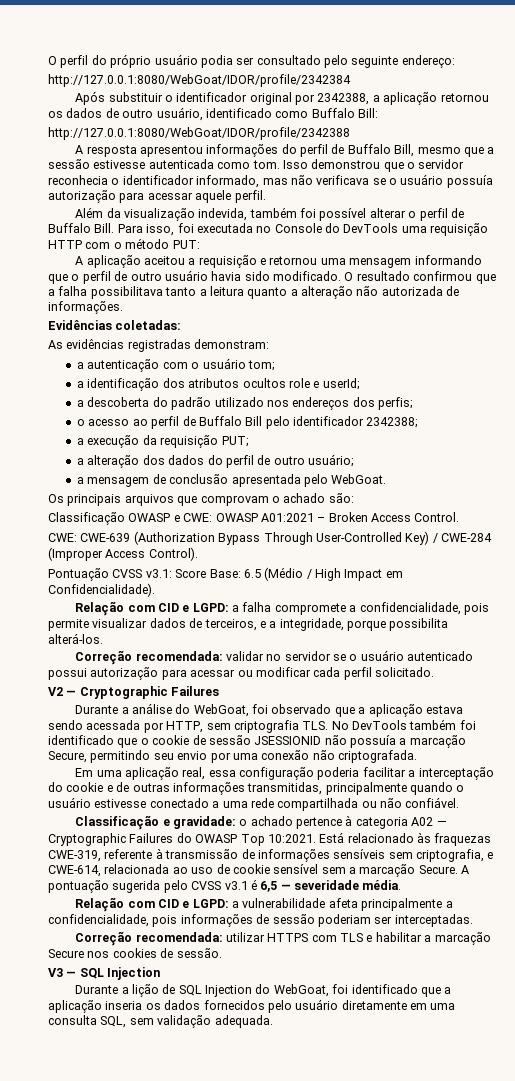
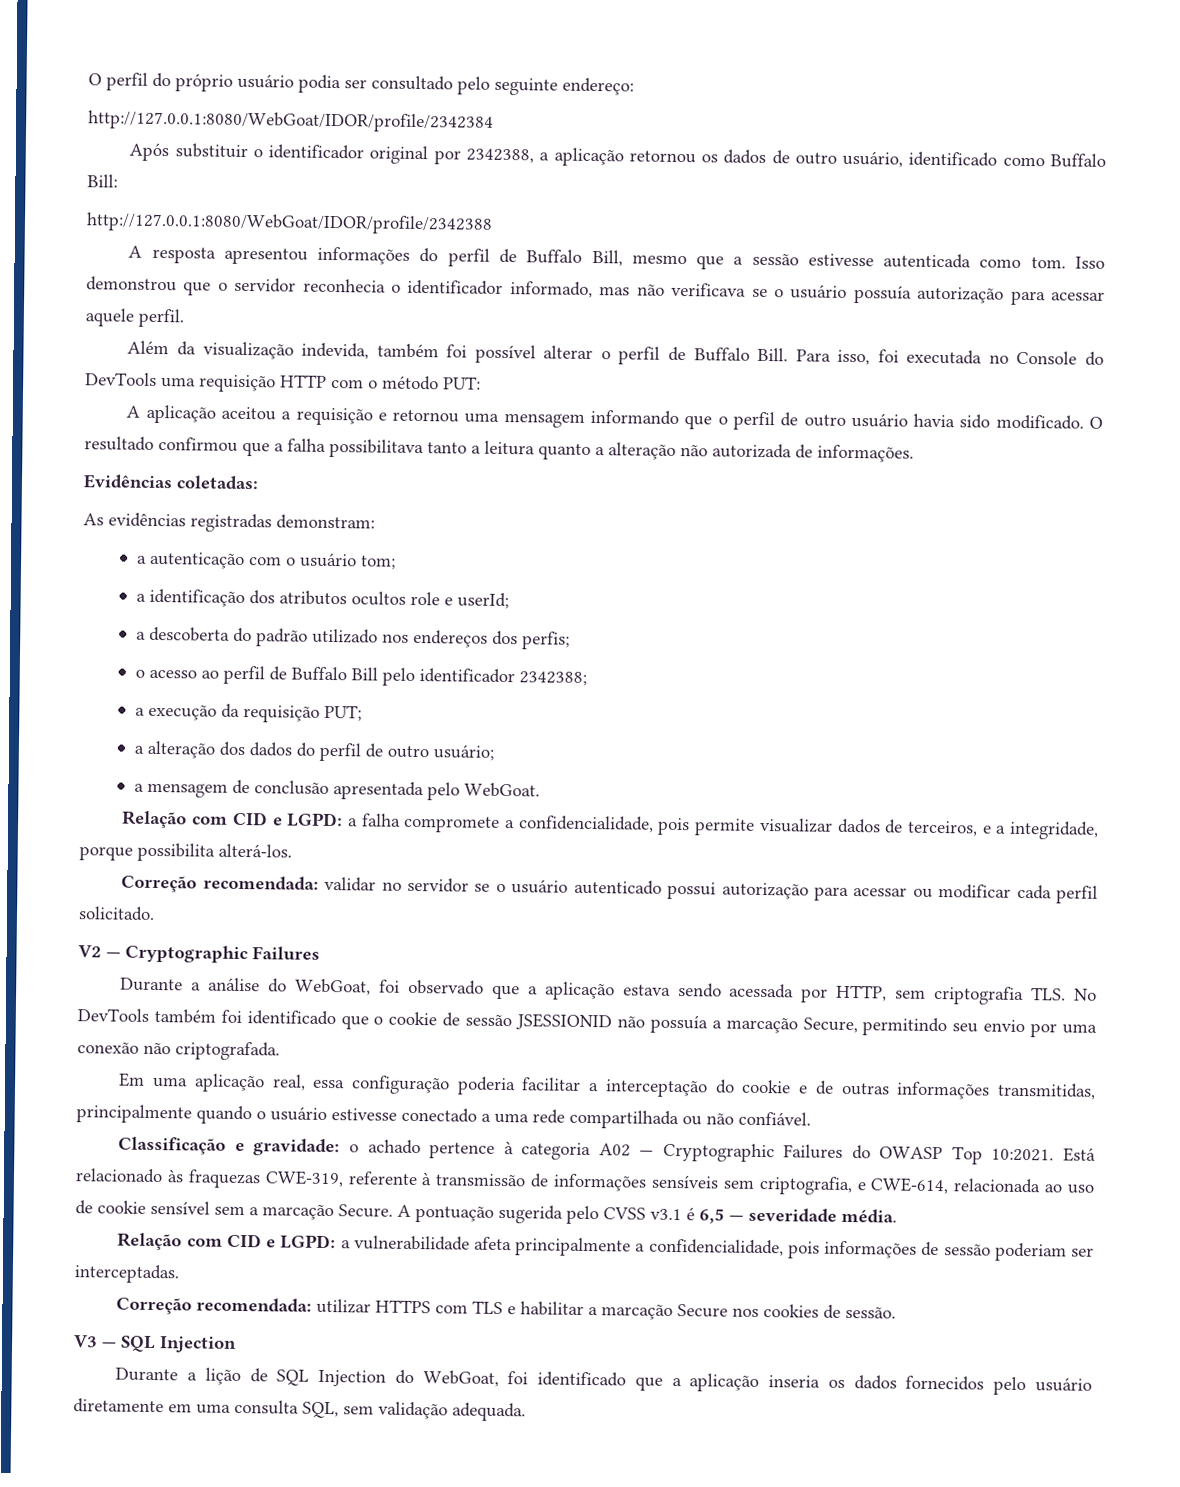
- Os principais arquivos que comprovam o achado são:
- Classificação OWASP e CWE: OWASP A01:2021 – Broken Access Control.
- CWE: CWE-639 (Authorization Bypass Through User-Controlled Key) / CWE-284 (Improper Access Control).
- Pontuação CVSS v3.1: Score Base: 6.5 (Médio / High Impact em Confidencialidade).

